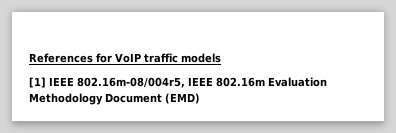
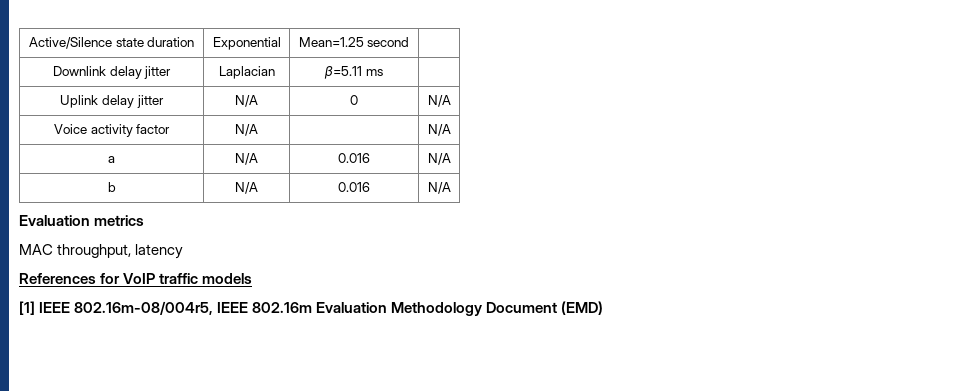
+ Active/Silence state duration | Exponential | Mean=1.25 second |
+ Downlink delay jitter | Laplacian | β=5.11 ms |
+ Uplink delay jitter | N/A | 0 | N/A
+ Voice activity factor | N/A | | N/A
+ a | N/A | 0.016 | N/A
+ b | N/A | 0.016 | N/A
+ Evaluation metrics
+ MAC throughput, latency

